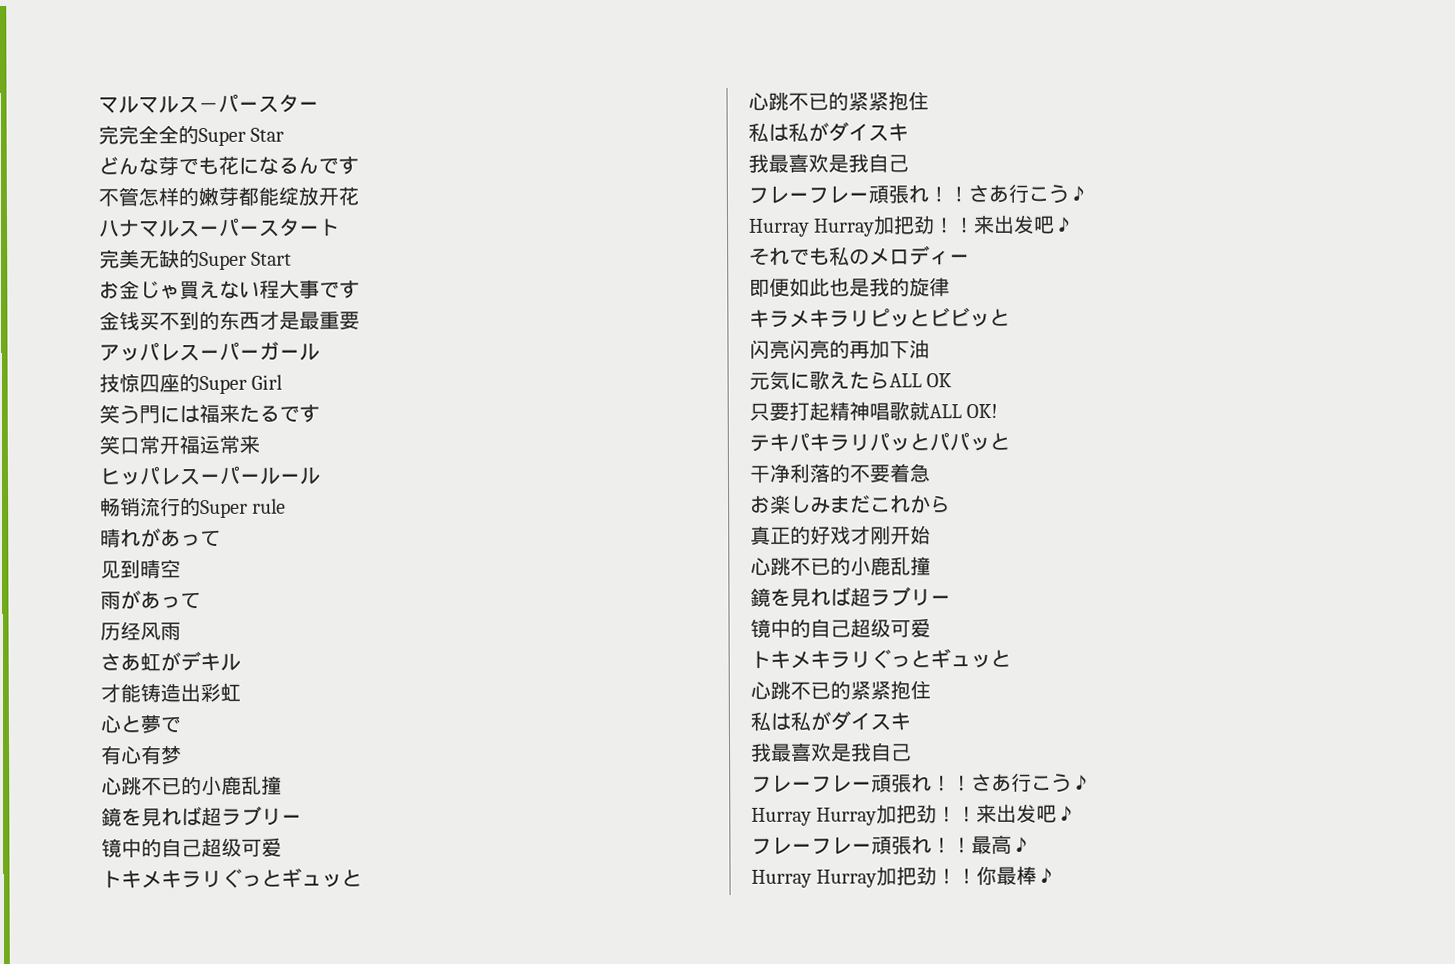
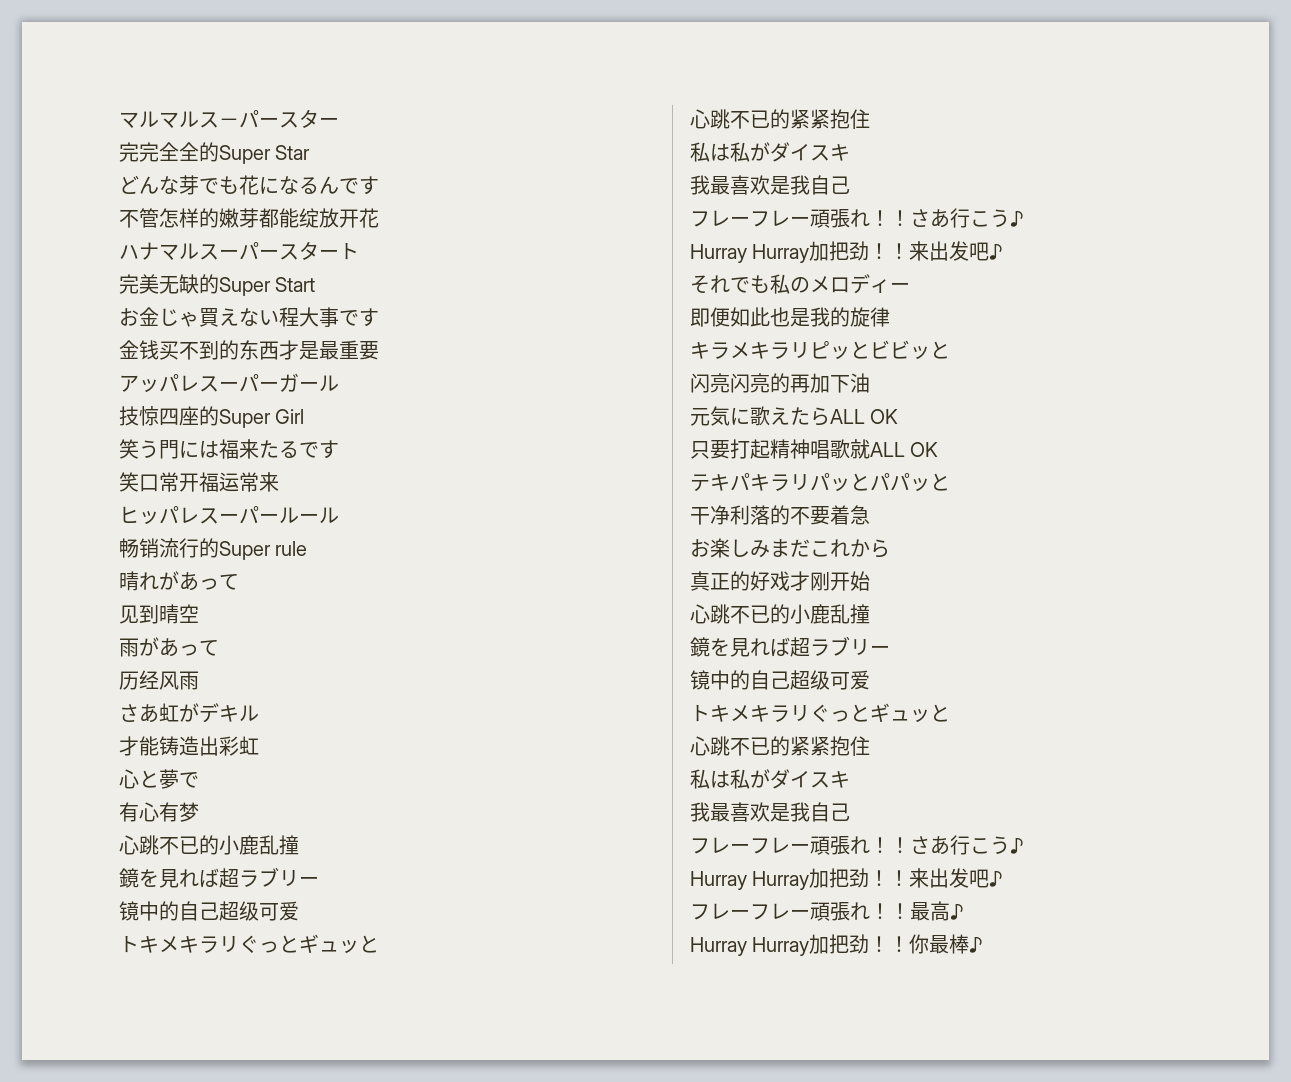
- 只要打起精神唱歌就ALL OK!
+ 只要打起精神唱歌就ALL OK

